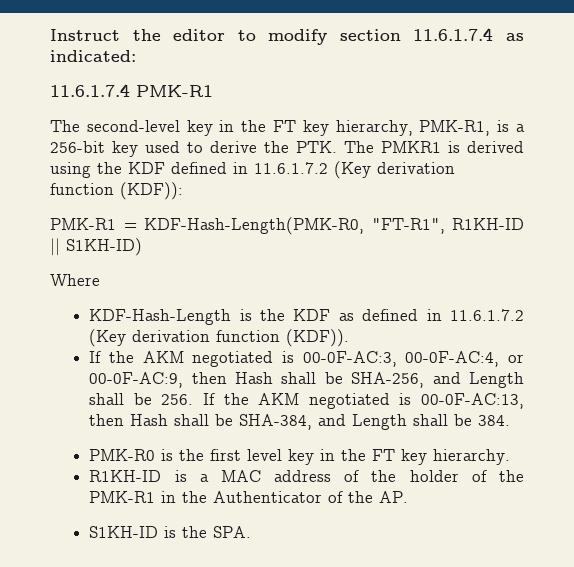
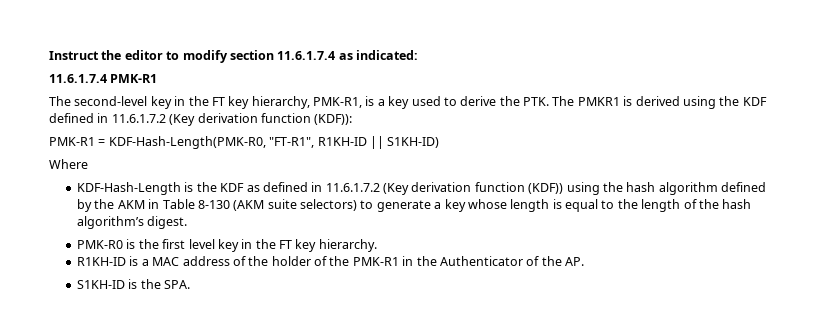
- The second-level key in the FT key hierarchy, PMK-R1, is a 256-bit key used to derive the PTK. The PMKR1 is derived using the KDF defined in 11.6.1.7.2 (Key derivation function (KDF)):
+ The second-level key in the FT key hierarchy, PMK-R1, is a key used to derive the PTK. The PMKR1 is derived using the KDF defined in 11.6.1.7.2 (Key derivation function (KDF)):
- KDF-Hash-Length is the KDF as defined in 11.6.1.7.2 (Key derivation function (KDF)).
- If the AKM negotiated is 00-0F-AC:3, 00-0F-AC:4, or 00-0F-AC:9, then Hash shall be SHA-256, and Length shall be 256. If the AKM negotiated is 00-0F-AC:13, then Hash shall be SHA-384, and Length shall be 384.
+ KDF-Hash-Length is the KDF as defined in 11.6.1.7.2 (Key derivation function (KDF)) using the hash algorithm defined by the AKM in Table 8-130 (AKM suite selectors) to generate a key whose length is equal to the length of the hash algorithm’s digest.

